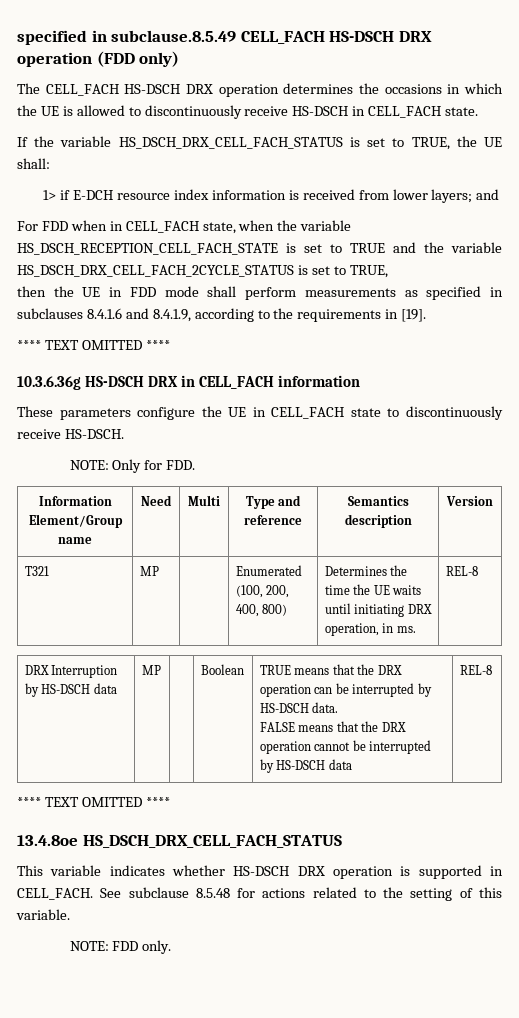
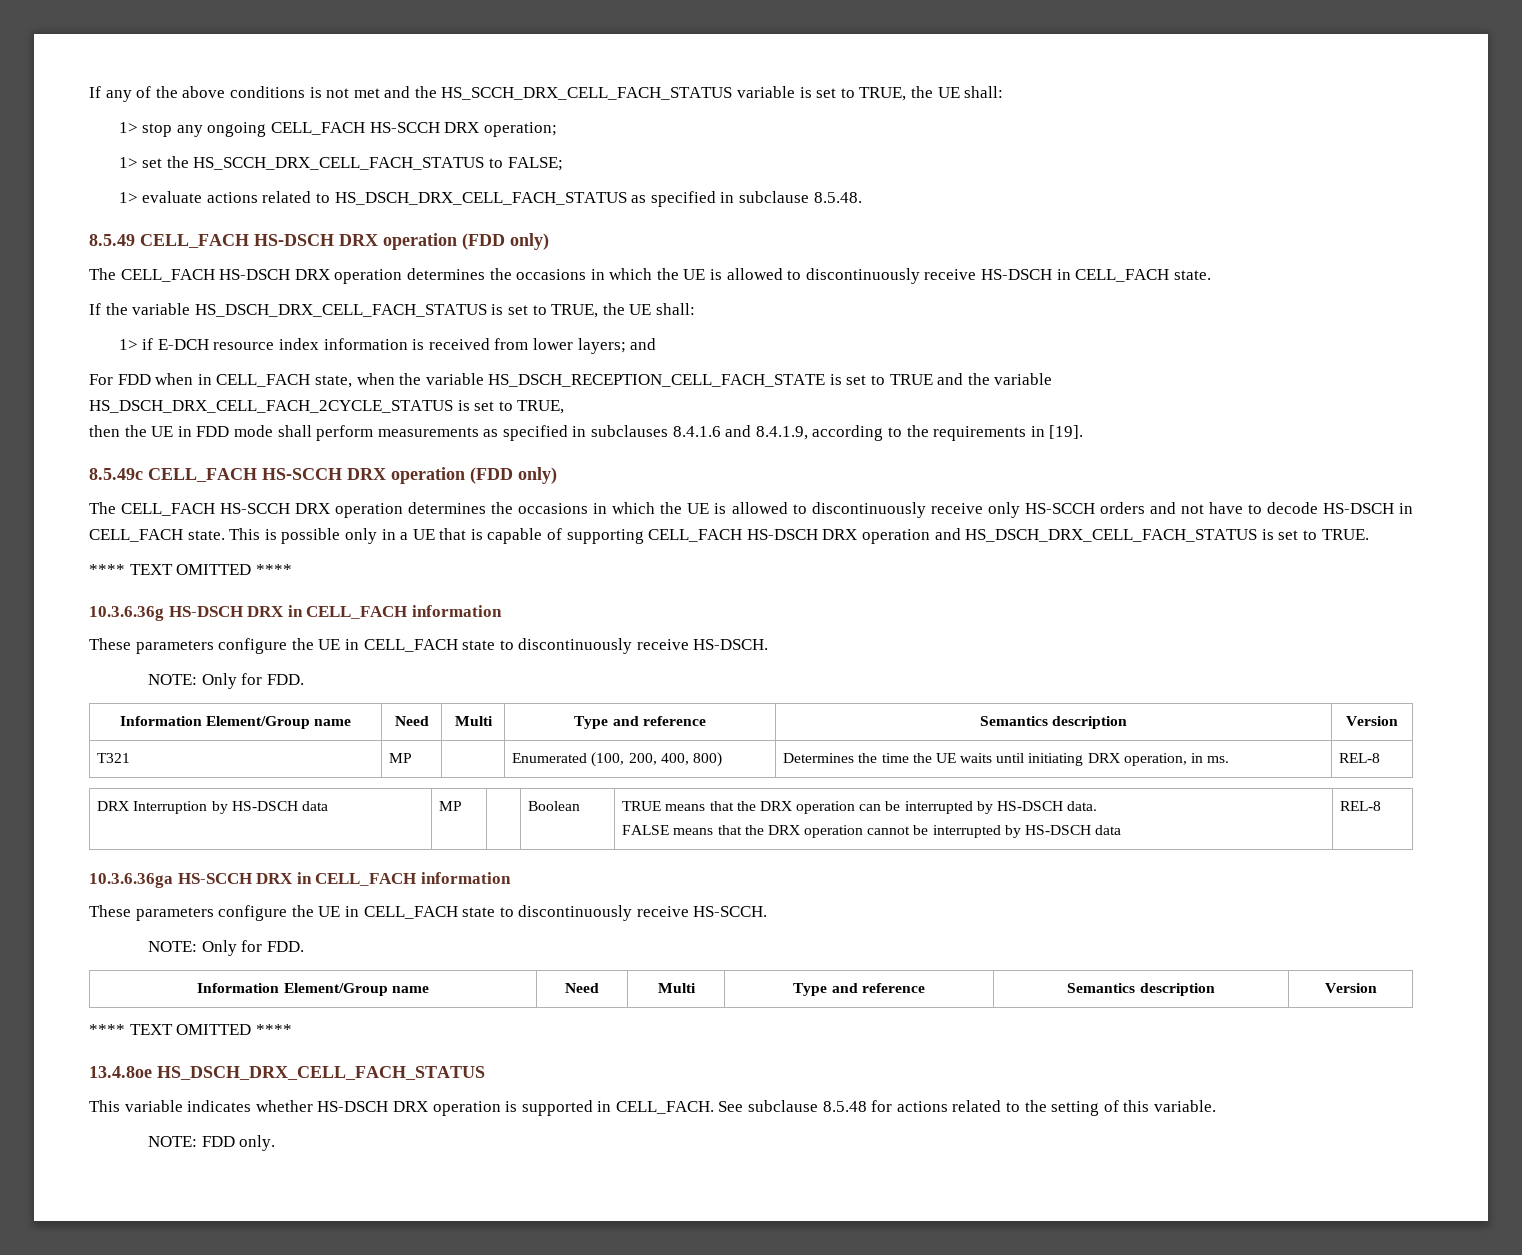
- specified in subclause.8.5.49 CELL_FACH HS-DSCH DRX operation (FDD only)
+ If any of the above conditions is not met and the HS_SCCH_DRX_CELL_FACH_STATUS variable is set to TRUE, the UE shall:
+ 1> stop any ongoing CELL_FACH HS-SCCH DRX operation;
+ 1> set the HS_SCCH_DRX_CELL_FACH_STATUS to FALSE;
+ 1> evaluate actions related to HS_DSCH_DRX_CELL_FACH_STATUS as specified in subclause 8.5.48.
+ 8.5.49 CELL_FACH HS-DSCH DRX operation (FDD only)
+ 8.5.49c CELL_FACH HS-SCCH DRX operation (FDD only)
+ The CELL_FACH HS-SCCH DRX operation determines the occasions in which the UE is allowed to discontinuously receive only HS-SCCH orders and not have to decode HS-DSCH in CELL_FACH state. This is possible only in a UE that is capable of supporting CELL_FACH HS-DSCH DRX operation and HS_DSCH_DRX_CELL_FACH_STATUS is set to TRUE.
+ 10.3.6.36ga HS-SCCH DRX in CELL_FACH information
+ These parameters configure the UE in CELL_FACH state to discontinuously receive HS-SCCH.
+ NOTE: Only for FDD.
+ Information Element/Group name | Need | Multi | Type and reference | Semantics description | Version

